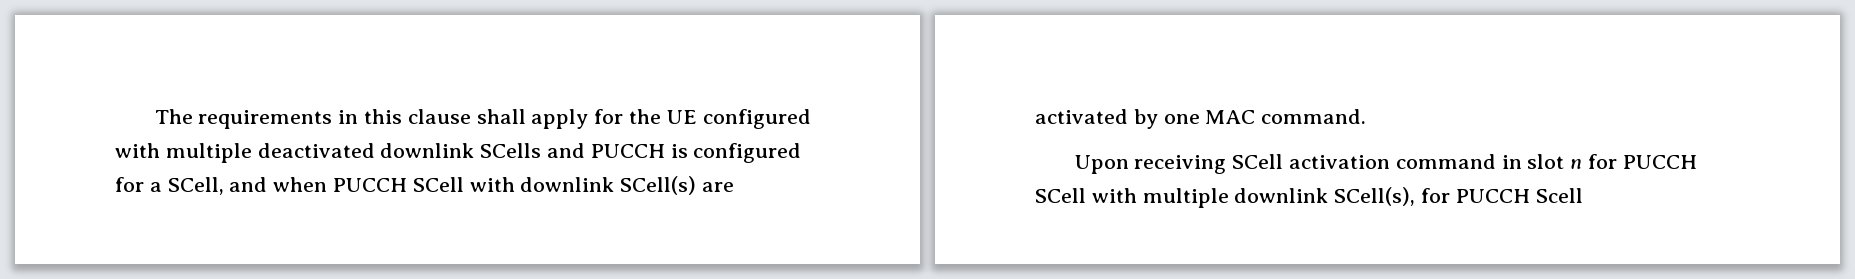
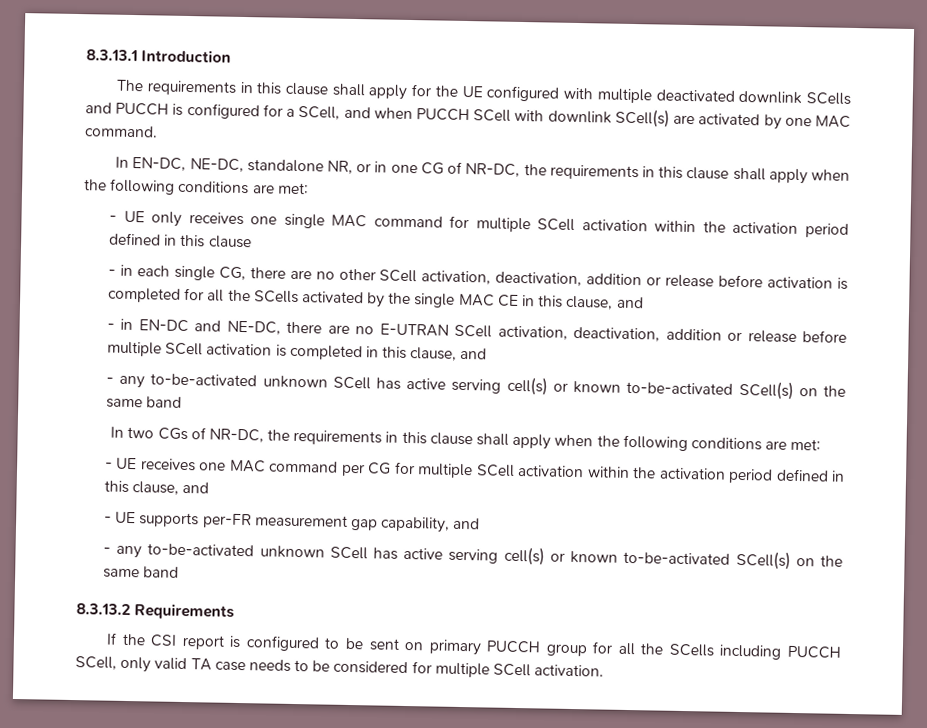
+ 8.3.13.1 Introduction
- Upon receiving SCell activation command in slot n for PUCCH SCell with multiple downlink SCell(s), for PUCCH Scell
+ In EN-DC, NE-DC, standalone NR, or in one CG of NR-DC, the requirements in this clause shall apply when the following conditions are met:
+ - UE only receives one single MAC command for multiple SCell activation within the activation period defined in this clause
+ - in each single CG, there are no other SCell activation, deactivation, addition or release before activation is completed for all the SCells activated by the single MAC CE in this clause, and
+ - in EN-DC and NE-DC, there are no E-UTRAN SCell activation, deactivation, addition or release before multiple SCell activation is completed in this clause, and
+ - any to-be-activated unknown SCell has active serving cell(s) or known to-be-activated SCell(s) on the same band
+ In two CGs of NR-DC, the requirements in this clause shall apply when the following conditions are met:
+ - UE receives one MAC command per CG for multiple SCell activation within the activation period defined in this clause, and
+ - UE supports per-FR measurement gap capability, and
+ - any to-be-activated unknown SCell has active serving cell(s) or known to-be-activated SCell(s) on the same band
+ 8.3.13.2 Requirements
+ If the CSI report is configured to be sent on primary PUCCH group for all the SCells including PUCCH SCell, only valid TA case needs to be considered for multiple SCell activation.

